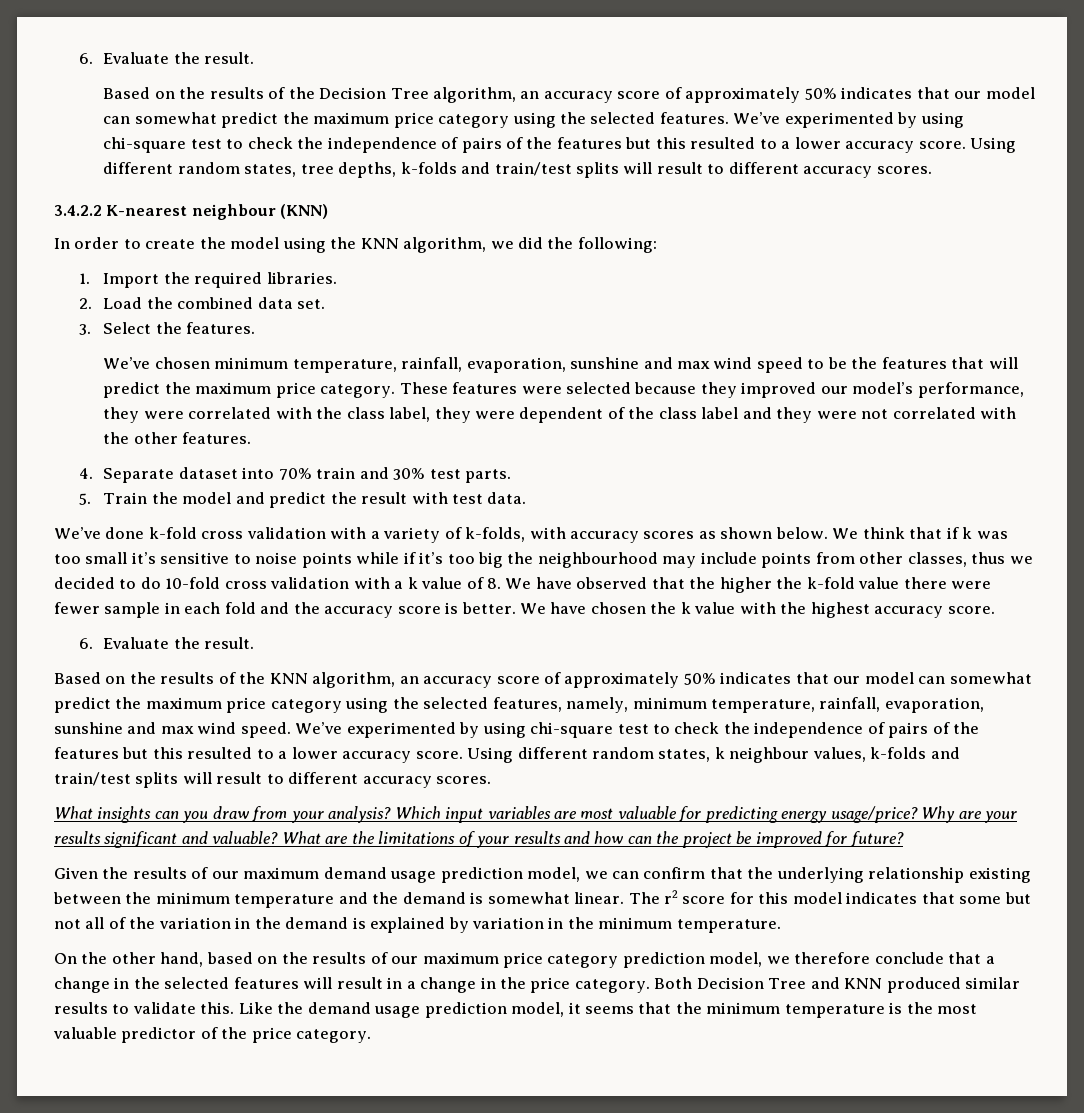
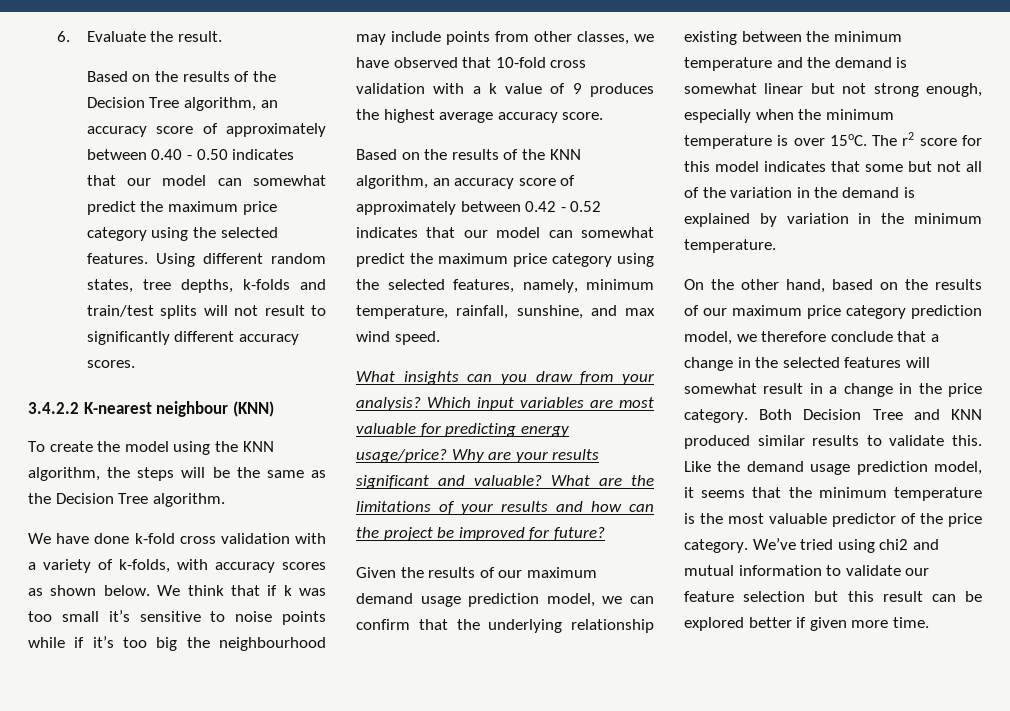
- Based on the results of the Decision Tree algorithm, an accuracy score of approximately 50% indicates that our model can somewhat predict the maximum price category using the selected features. We’ve experimented by using chi-square test to check the independence of pairs of the features but this resulted to a lower accuracy score.
+ Based on the results of the Decision Tree algorithm, an accuracy score of approximately between 0.40 - 0.50 indicates that our model can somewhat predict the maximum price category using the selected features.
- Using different random states, tree depths, k-folds and train/test splits will result to different accuracy scores.
+ Using different random states, tree depths, k-folds and train/test splits will not result to significantly different accuracy scores.
- In order to create the model using the KNN algorithm, we did the following:
- 1. Import the required libraries.
- 2. Load the combined data set.
- 3. Select the features.
- We’ve chosen minimum temperature, rainfall, evaporation, sunshine and max wind speed to be the features that will predict the maximum price category. These features were selected because they improved our model’s performance, they were correlated with the class label, they were dependent of the class label and they were not correlated with the other features.
- 4. Separate dataset into 70% train and 30% test parts.
- 5. Train the model and predict the result with test data.
- We’ve done k-fold cross validation with a variety of k-folds, with accuracy scores as shown below.
+ To create the model using the KNN algorithm, the steps will be the same as the Decision Tree algorithm.
+ We have done k-fold cross validation with a variety of k-folds, with accuracy scores as shown below.
- We think that if k was too small it’s sensitive to noise points while if it’s too big the neighbourhood may include points from other classes, thus we decided to do 10-fold cross validation with a k value of 8. We have observed that the higher the k-fold value there were fewer sample in each fold and the accuracy score is better. We have chosen the k value with the highest accuracy score.
- 6. Evaluate the result.
+ We think that if k was too small it’s sensitive to noise points while if it’s too big the neighbourhood may include points from other classes, we have observed that 10-fold cross validation with a k value of 9 produces the highest average accuracy score.
- Based on the results of the KNN algorithm, an accuracy score of approximately 50% indicates that our model can somewhat predict the maximum price category using the selected features, namely, minimum temperature, rainfall, evaporation, sunshine and max wind speed. We’ve experimented by using chi-square test to check the independence of pairs of the features but this resulted to a lower accuracy score. Using different random states, k neighbour values, k-folds and train/test splits will result to different accuracy scores.
+ Based on the results of the KNN algorithm, an accuracy score of approximately between 0.42 - 0.52 indicates that our model can somewhat predict the maximum price category using the selected features, namely, minimum temperature, rainfall, sunshine, and max wind speed.
- Given the results of our maximum demand usage prediction model, we can confirm that the underlying relationship existing between the minimum temperature and the demand is somewhat linear.
+ Given the results of our maximum demand usage prediction model, we can confirm that the underlying relationship existing between the minimum temperature and the demand is somewhat linear but not strong enough, especially when the minimum temperature is over 15oC.
- On the other hand, based on the results of our maximum price category prediction model, we therefore conclude that a change in the selected features will result in a change in the price category.
+ On the other hand, based on the results of our maximum price category prediction model, we therefore conclude that a change in the selected features will somewhat result in a change in the price category.
+ We’ve tried using chi2 and mutual information to validate our feature selection but this result can be explored better if given more time.

